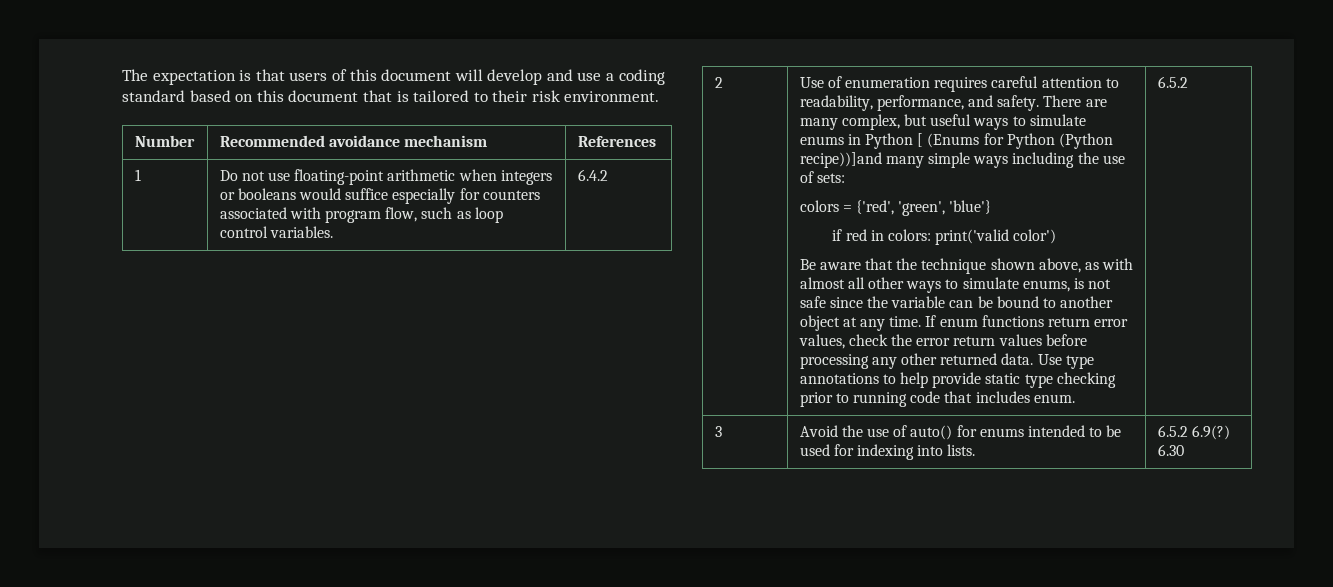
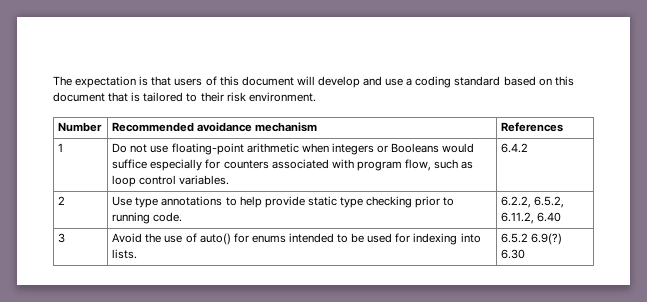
- 1 | Do not use floating-point arithmetic when integers or booleans would suffice especially for counters associated with program flow, such as loop control variables. | 6.4.2
+ 1 | Do not use floating-point arithmetic when integers or Booleans would suffice especially for counters associated with program flow, such as loop control variables. | 6.4.2
- Use of enumeration requires careful attention to readability, performance, and safety. There are many complex, but useful ways to simulate enums in Python [ (Enums for Python (Python recipe))]and many simple ways including the use of sets:
- colors = {'red', 'green', 'blue'}
- if red in colors: print('valid color')
- Be aware that the technique shown above, as with almost all other ways to simulate enums, is not safe since the variable can be bound to another object at any time. If enum functions return error values, check the error return values before processing any other returned data. Use type annotations to help provide static type checking prior to running code that includes enum. | 6.5.2
+ Use type annotations to help provide static type checking prior to running code. | 6.2.2, 6.5.2, 6.11.2, 6.40

